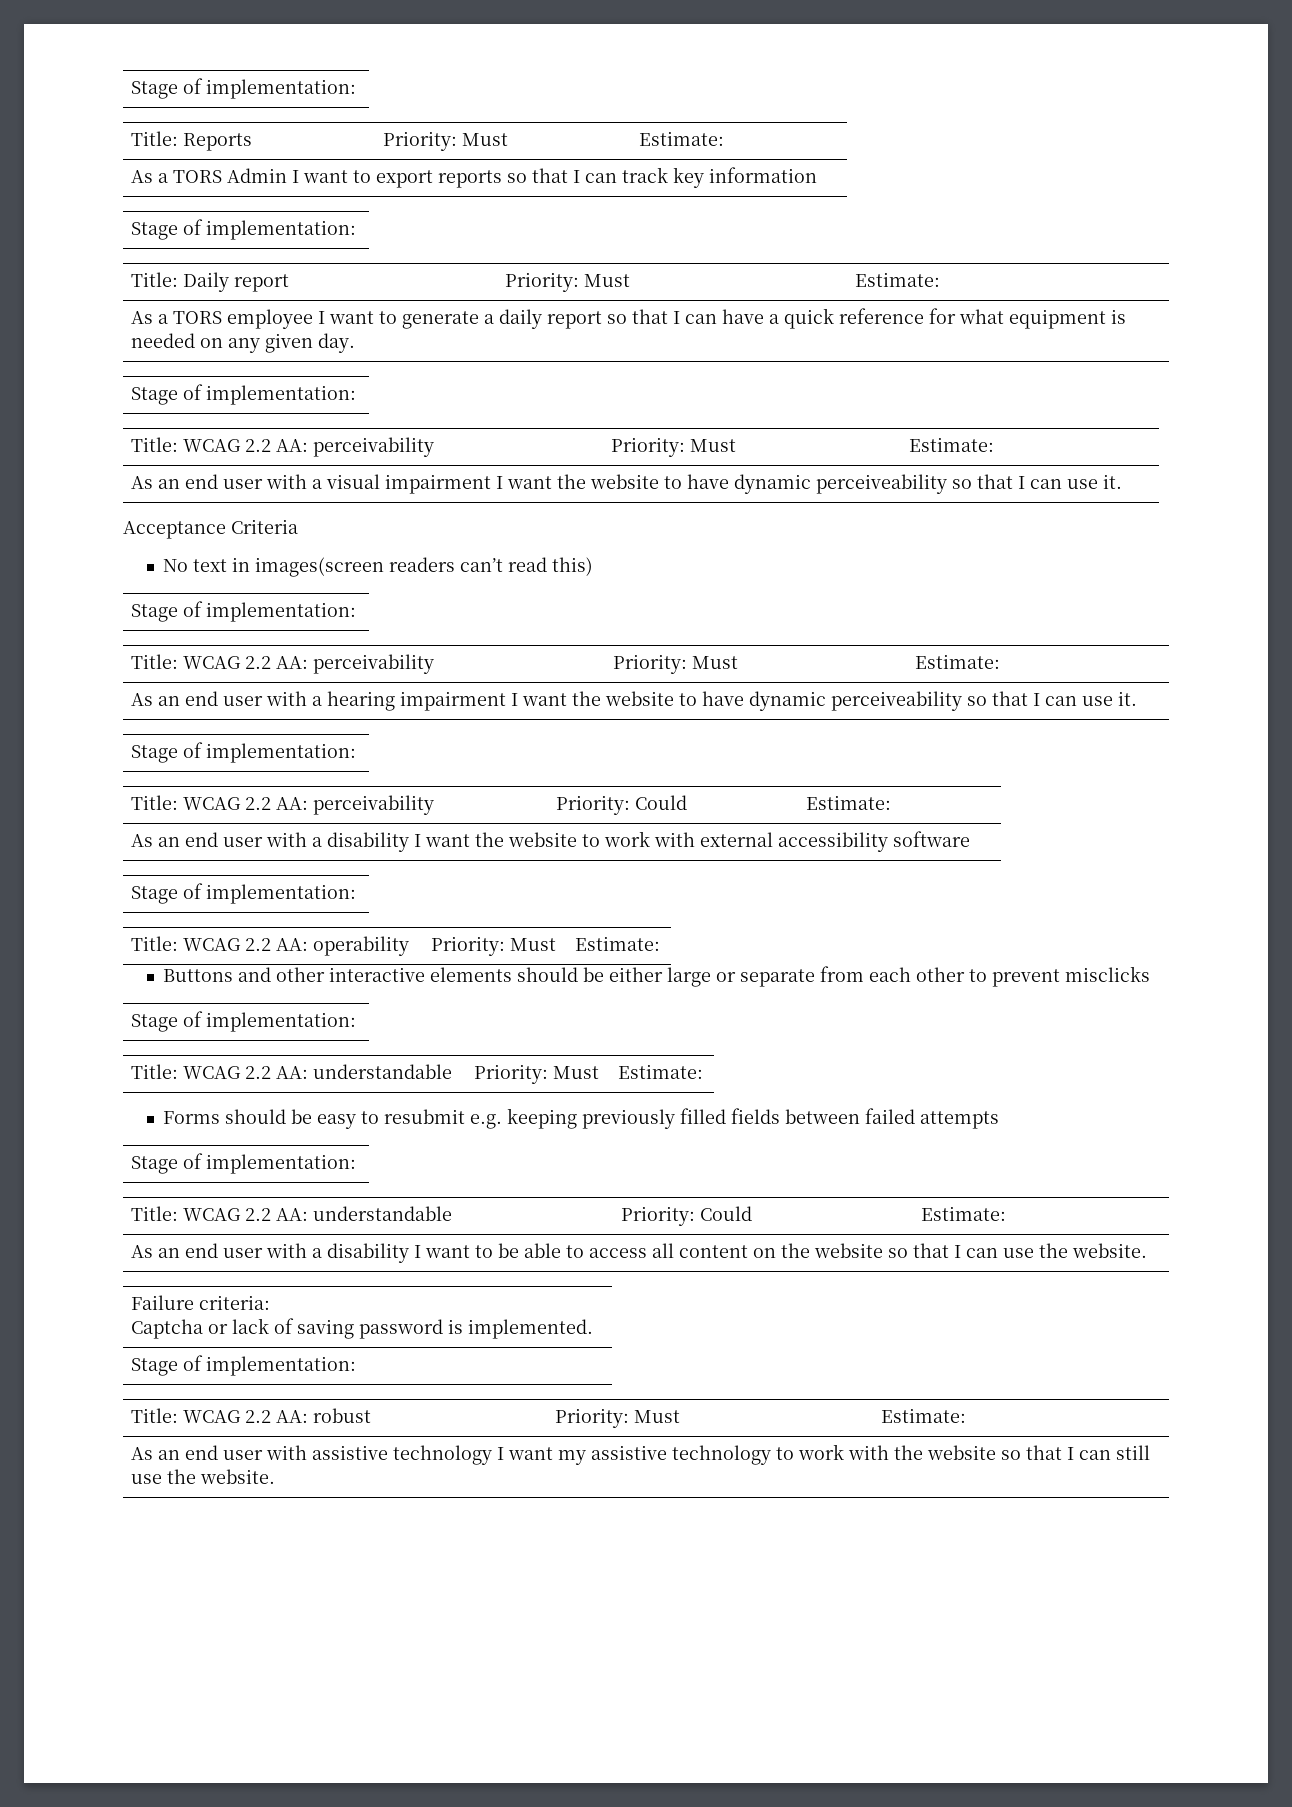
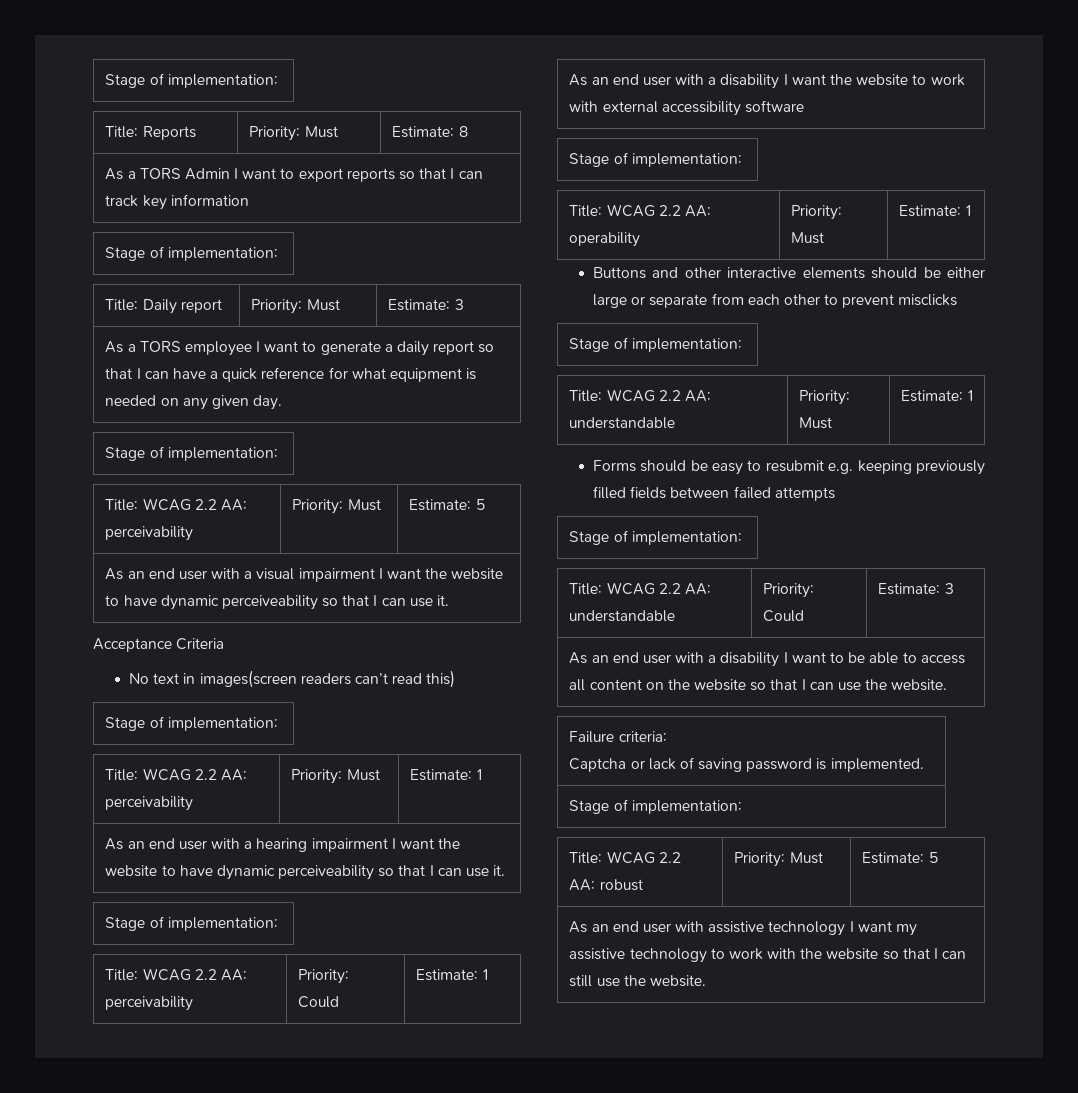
- Title: Reports | Priority: Must | Estimate:
+ Title: Reports | Priority: Must | Estimate: 8
- Title: Daily report | Priority: Must | Estimate:
+ Title: Daily report | Priority: Must | Estimate: 3
  As a TORS employee I want to generate a daily report so that I can have a quick reference for what equipment is needed on any given day.
  Stage of implementation:
- Title: WCAG 2.2 AA: perceivability | Priority: Must | Estimate:
+ Title: WCAG 2.2 AA: perceivability | Priority: Must | Estimate: 5
  No text in images(screen readers can’t read this)
  Stage of implementation:
- Title: WCAG 2.2 AA: perceivability | Priority: Must | Estimate:
+ Title: WCAG 2.2 AA: perceivability | Priority: Must | Estimate: 1
- Title: WCAG 2.2 AA: perceivability | Priority: Could | Estimate:
+ Title: WCAG 2.2 AA: perceivability | Priority: Could | Estimate: 1
- Title: WCAG 2.2 AA: operability | Priority: Must | Estimate:
+ Title: WCAG 2.2 AA: operability | Priority: Must | Estimate: 1
- Title: WCAG 2.2 AA: understandable | Priority: Must | Estimate:
+ Title: WCAG 2.2 AA: understandable | Priority: Must | Estimate: 1
- Title: WCAG 2.2 AA: understandable | Priority: Could | Estimate:
+ Title: WCAG 2.2 AA: understandable | Priority: Could | Estimate: 3
- Title: WCAG 2.2 AA: robust | Priority: Must | Estimate:
+ Title: WCAG 2.2 AA: robust | Priority: Must | Estimate: 5

